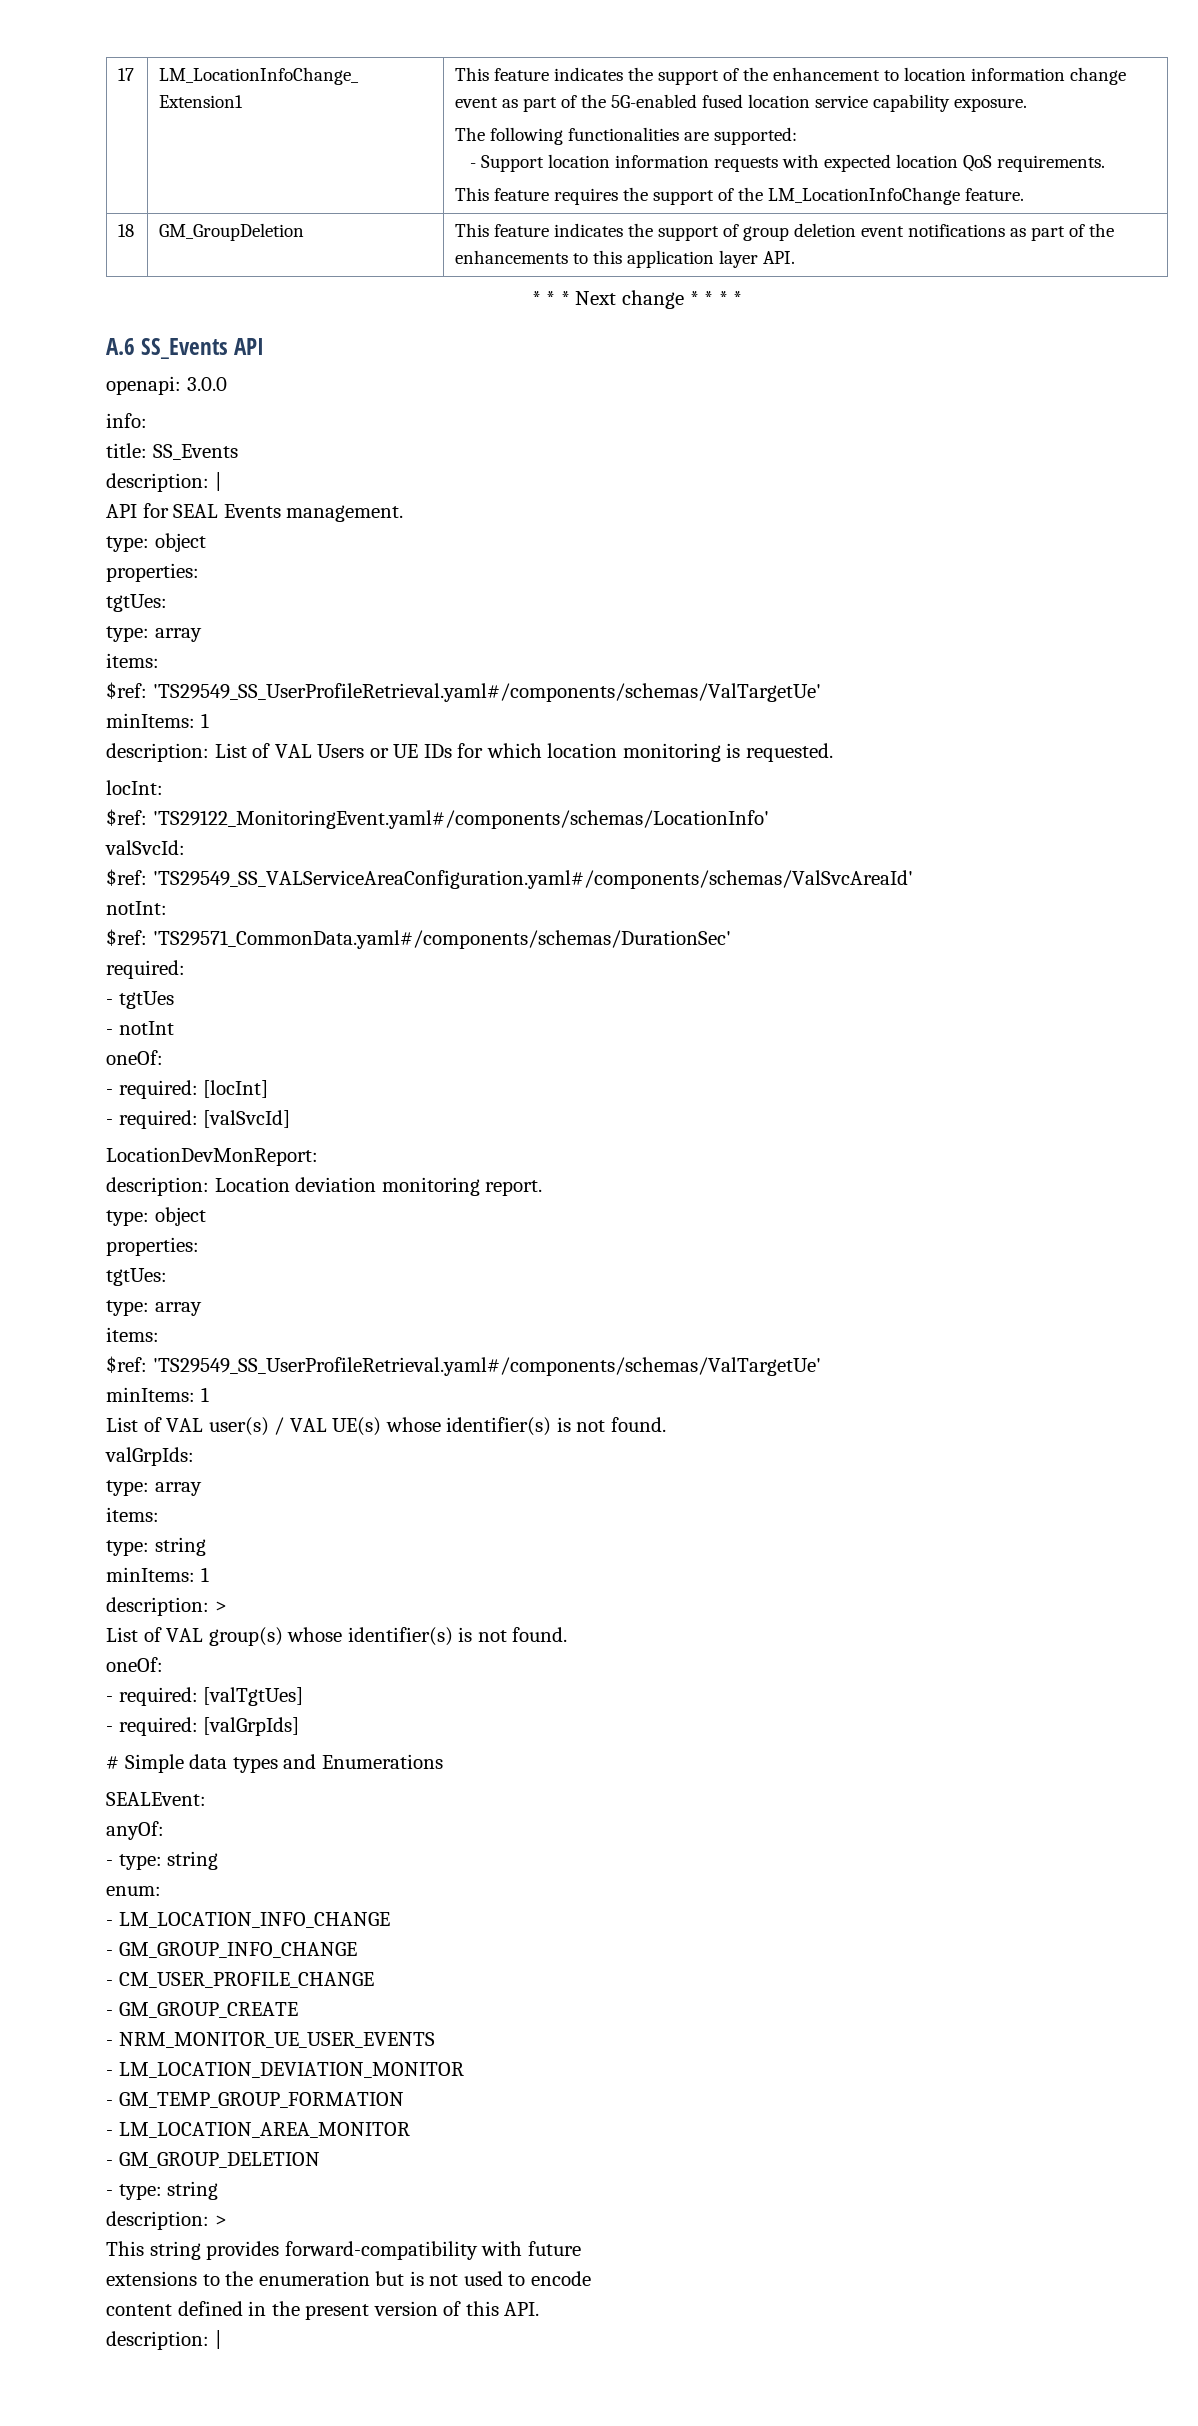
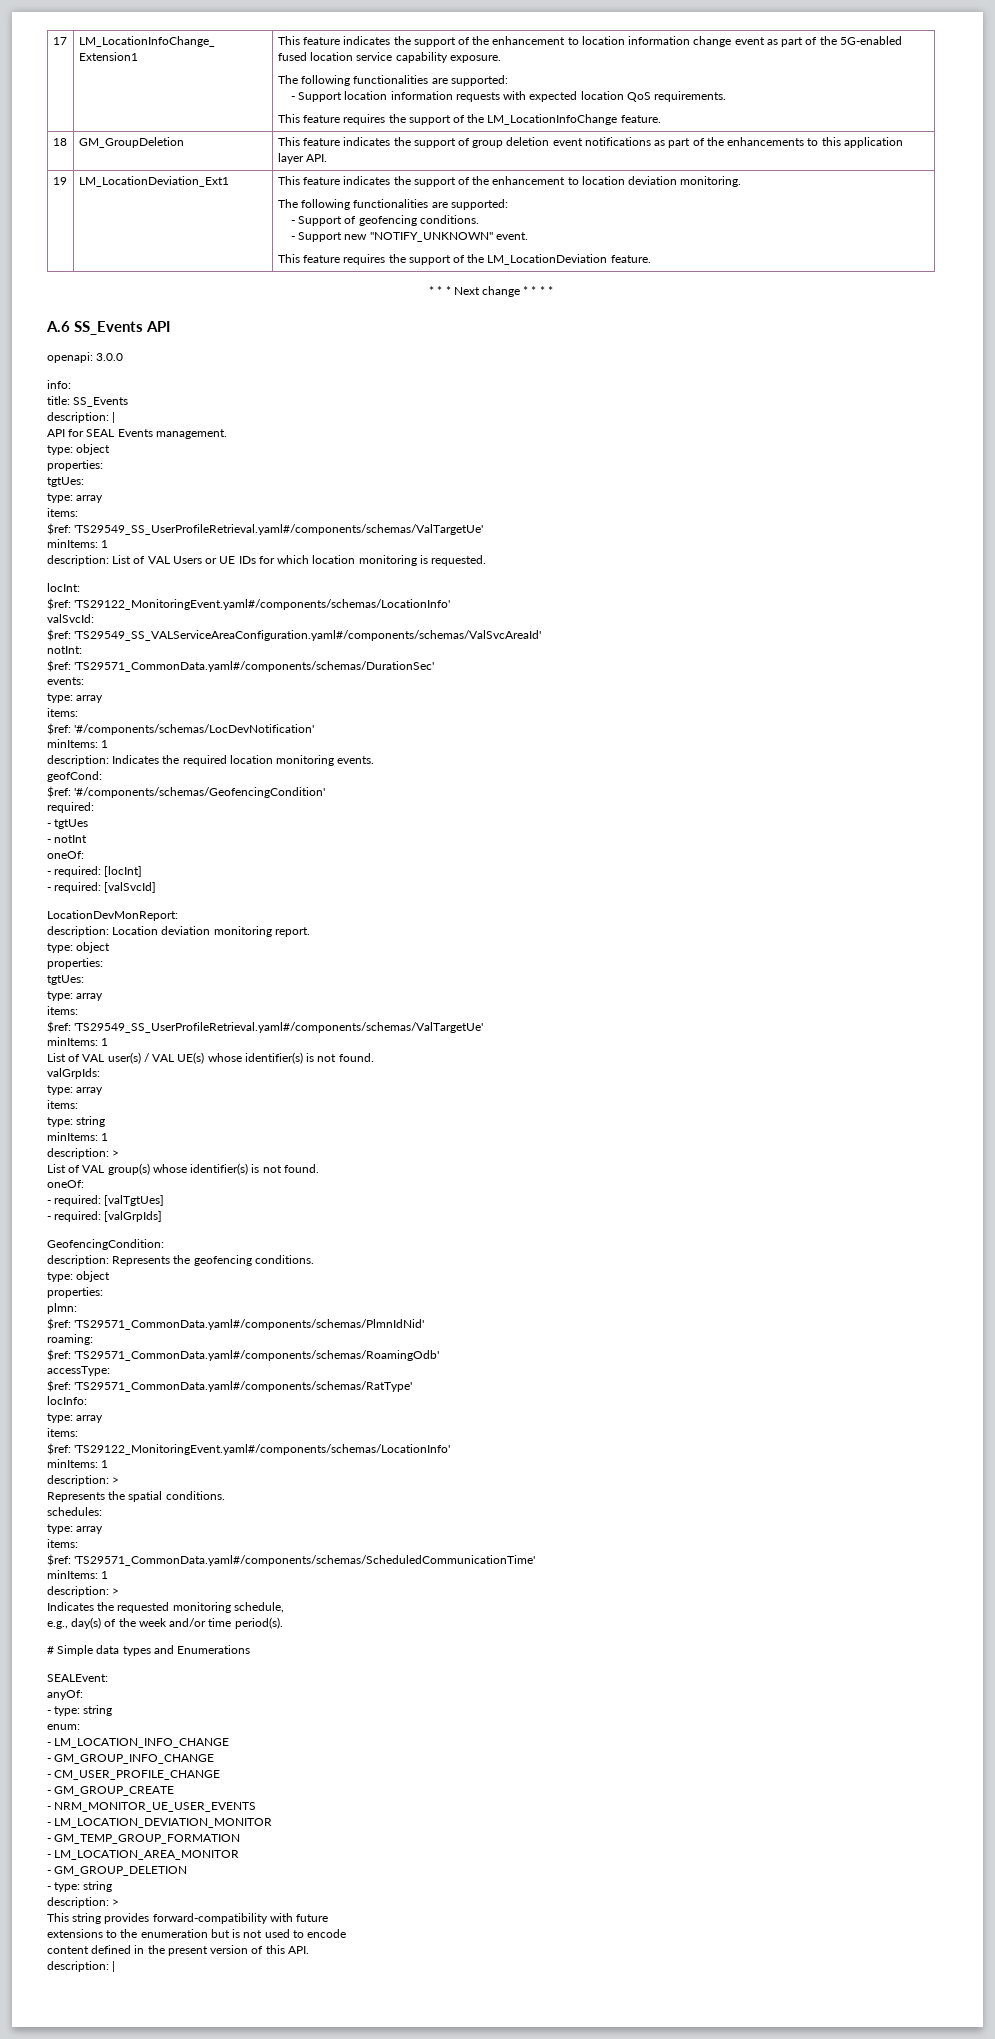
+ 19 | LM_LocationDeviation_Ext1 | This feature indicates the support of the enhancement to location deviation monitoring.
+ The following functionalities are supported:
+ - Support of geofencing conditions.
+ - Support new "NOTIFY_UNKNOWN" event.
+ This feature requires the support of the LM_LocationDeviation feature.
+ events:
+ type: array
+ items:
+ $ref: '#/components/schemas/LocDevNotification'
+ minItems: 1
+ description: Indicates the required location monitoring events.
+ geofCond:
+ $ref: '#/components/schemas/GeofencingCondition'
+ GeofencingCondition:
+ description: Represents the geofencing conditions.
+ type: object
+ properties:
+ plmn:
+ $ref: 'TS29571_CommonData.yaml#/components/schemas/PlmnIdNid'
+ roaming:
+ $ref: 'TS29571_CommonData.yaml#/components/schemas/RoamingOdb'
+ accessType:
+ $ref: 'TS29571_CommonData.yaml#/components/schemas/RatType'
+ locInfo:
+ type: array
+ items:
+ $ref: 'TS29122_MonitoringEvent.yaml#/components/schemas/LocationInfo'
+ minItems: 1
+ description: >
+ Represents the spatial conditions.
+ schedules:
+ type: array
+ items:
+ $ref: 'TS29571_CommonData.yaml#/components/schemas/ScheduledCommunicationTime'
+ minItems: 1
+ description: >
+ Indicates the requested monitoring schedule,
+ e.g., day(s) of the week and/or time period(s).

